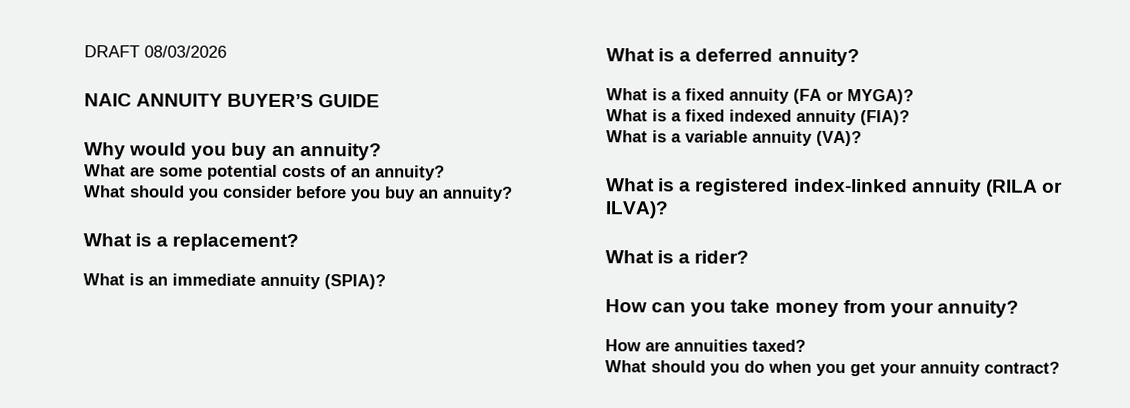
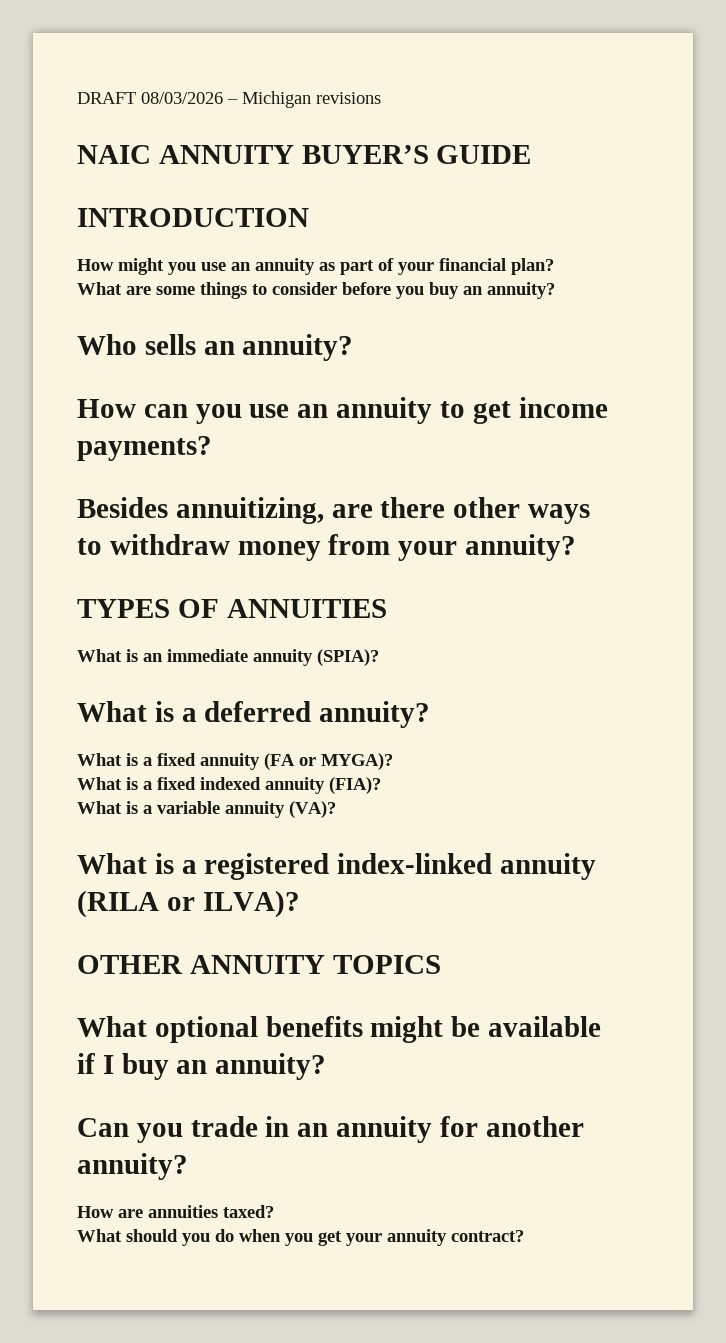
- DRAFT 08/03/2026
+ DRAFT 08/03/2026 – Michigan revisions
- Why would you buy an annuity?
- What are some potential costs of an annuity?
- What should you consider before you buy an annuity?
+ INTRODUCTION
+ How might you use an annuity as part of your financial plan?
+ What are some things to consider before you buy an annuity?
- What is a replacement?
+ Who sells an annuity?
+ How can you use an annuity to get income payments?
+ Besides annuitizing, are there other ways to withdraw money from your annuity?
+ TYPES OF ANNUITIES
- What is a rider?
- How can you take money from your annuity?
+ OTHER ANNUITY TOPICS
+ What optional benefits might be available if I buy an annuity?
+ Can you trade in an annuity for another annuity?

